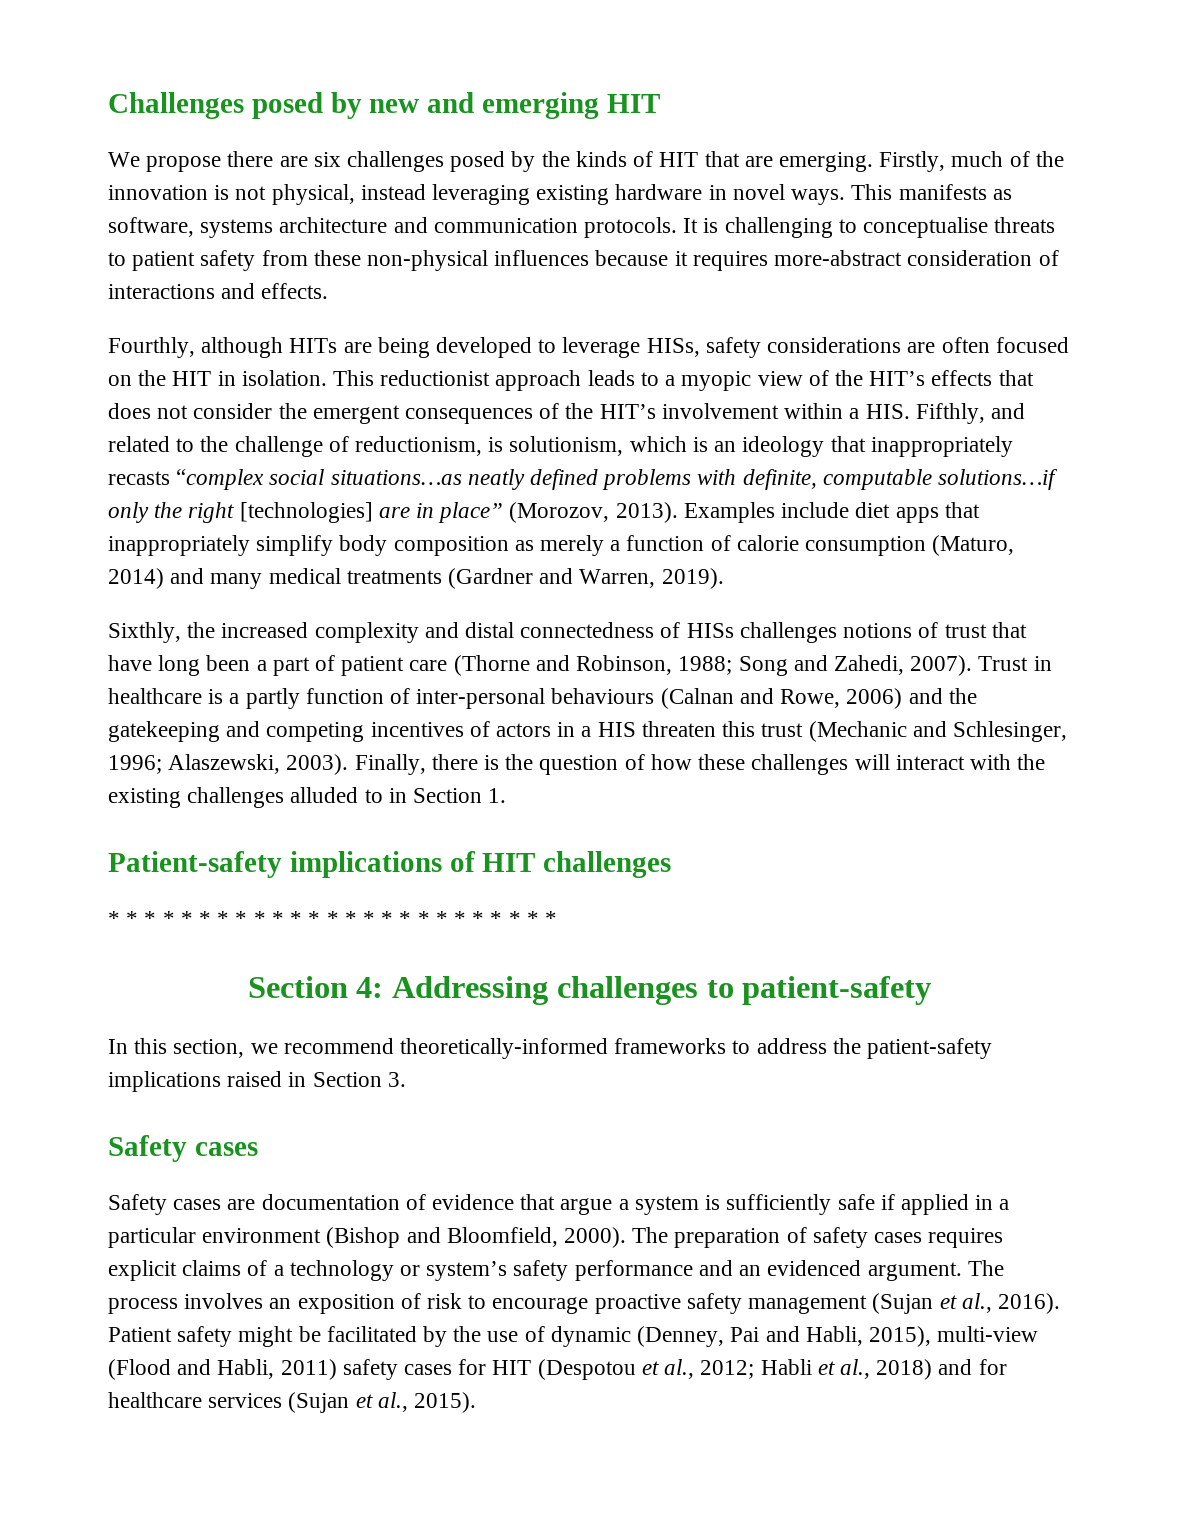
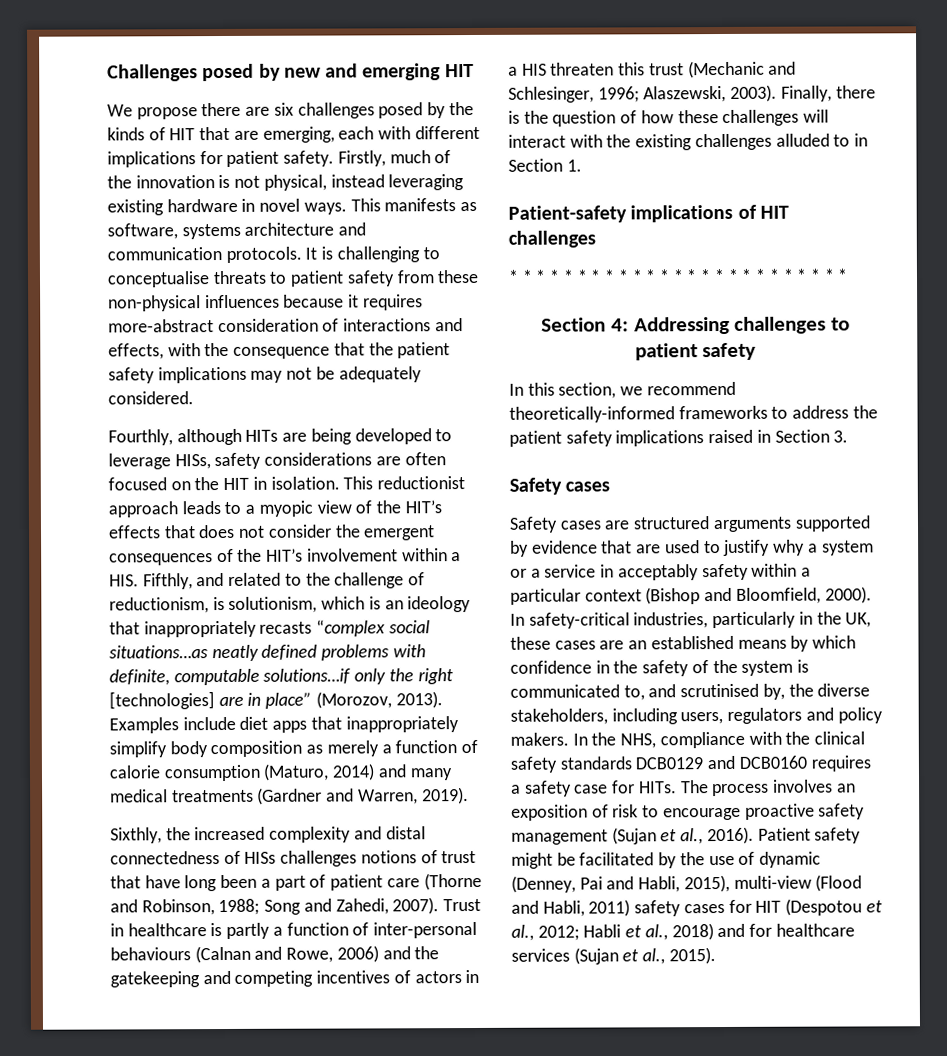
- We propose there are six challenges posed by the kinds of HIT that are emerging.
+ We propose there are six challenges posed by the kinds of HIT that are emerging, each with different implications for patient safety.
- It is challenging to conceptualise threats to patient safety from these non-physical influences because it requires more-abstract consideration of interactions and effects.
+ It is challenging to conceptualise threats to patient safety from these non-physical influences because it requires more-abstract consideration of interactions and effects, with the consequence that the patient safety implications may not be adequately considered.
- Trust in healthcare is a partly function of inter-personal behaviours (Calnan and Rowe, 2006) and the gatekeeping and competing incentives of actors in a HIS threaten this trust (Mechanic and Schlesinger, 1996; Alaszewski, 2003).
+ Trust in healthcare is partly a function of inter-personal behaviours (Calnan and Rowe, 2006) and the gatekeeping and competing incentives of actors in a HIS threaten this trust (Mechanic and Schlesinger, 1996; Alaszewski, 2003).
- Section 4: Addressing challenges to patient-safety
+ Section 4: Addressing challenges to patient safety
- In this section, we recommend theoretically-informed frameworks to address the patient-safety implications raised in Section 3.
+ In this section, we recommend theoretically-informed frameworks to address the patient safety implications raised in Section 3.
- Safety cases are documentation of evidence that argue a system is sufficiently safe if applied in a particular environment (Bishop and Bloomfield, 2000).
+ Safety cases are structured arguments supported by evidence that are used to justify why a system or a service in acceptably safety within a particular context (Bishop and Bloomfield, 2000).
- The preparation of safety cases requires explicit claims of a technology or system’s safety performance and an evidenced argument.
+ In safety-critical industries, particularly in the UK, these cases are an established means by which confidence in the safety of the system is communicated to, and scrutinised by, the diverse stakeholders, including users, regulators and policy makers. In the NHS, compliance with the clinical safety standards DCB0129 and DCB0160 requires a safety case for HITs.

